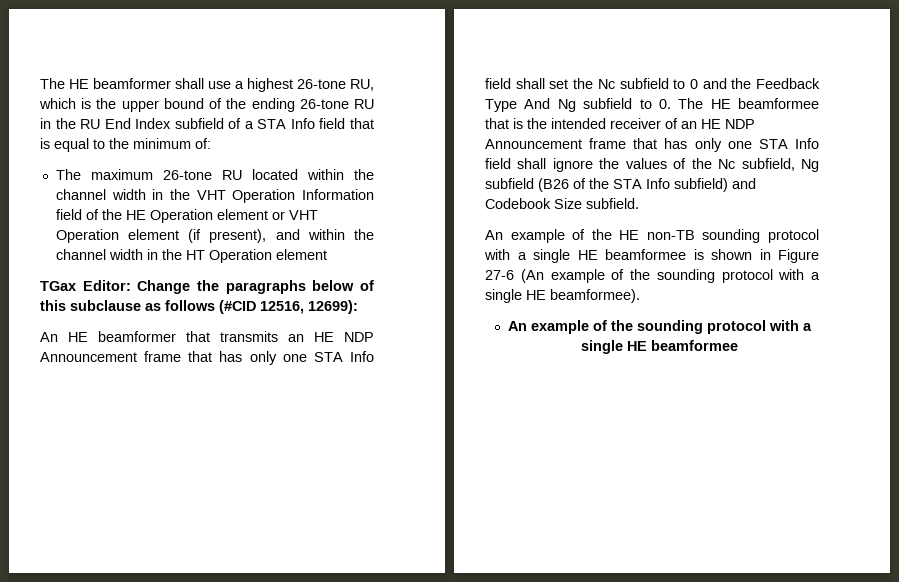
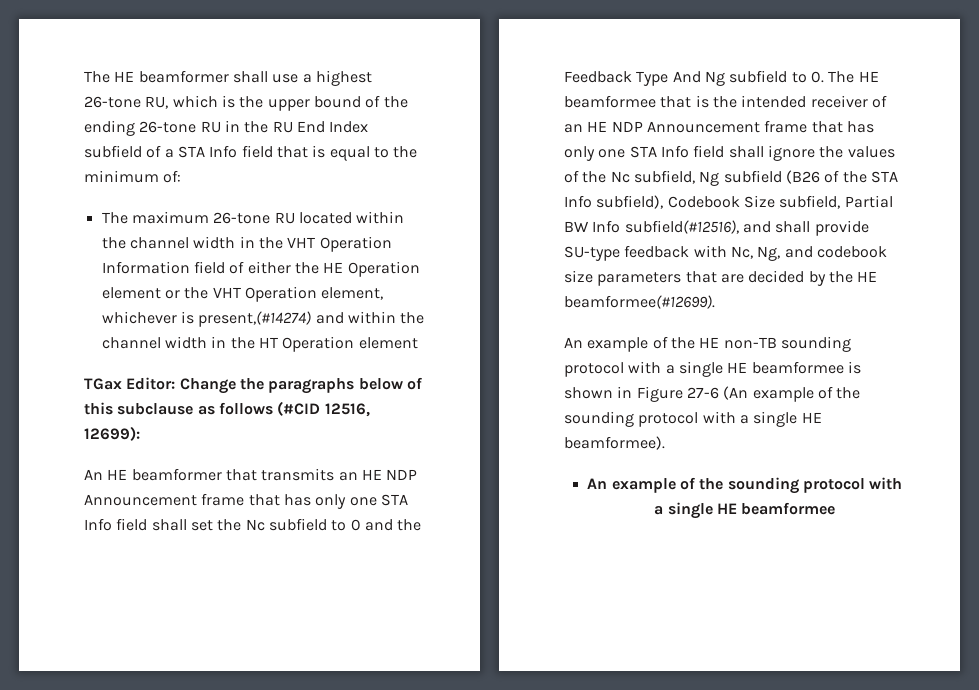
- The maximum 26-tone RU located within the channel width in the VHT Operation Information field of the HE Operation element or VHT Operation element (if present), and within the channel width in the HT Operation element
+ The maximum 26-tone RU located within the channel width in the VHT Operation Information field of either the HE Operation element or the VHT Operation element, whichever is present,(#14274) and within the channel width in the HT Operation element
- An HE beamformer that transmits an HE NDP Announcement frame that has only one STA Info field shall set the Nc subfield to 0 and the Feedback Type And Ng subfield to 0. The HE beamformee that is the intended receiver of an HE NDP Announcement frame that has only one STA Info field shall ignore the values of the Nc subfield, Ng subfield (B26 of the STA Info subfield) and Codebook Size subfield.
+ An HE beamformer that transmits an HE NDP Announcement frame that has only one STA Info field shall set the Nc subfield to 0 and the Feedback Type And Ng subfield to 0. The HE beamformee that is the intended receiver of an HE NDP Announcement frame that has only one STA Info field shall ignore the values of the Nc subfield, Ng subfield (B26 of the STA Info subfield), Codebook Size subfield, Partial BW Info subfield(#12516), and shall provide SU-type feedback with Nc, Ng, and codebook size parameters that are decided by the HE beamformee(#12699).

